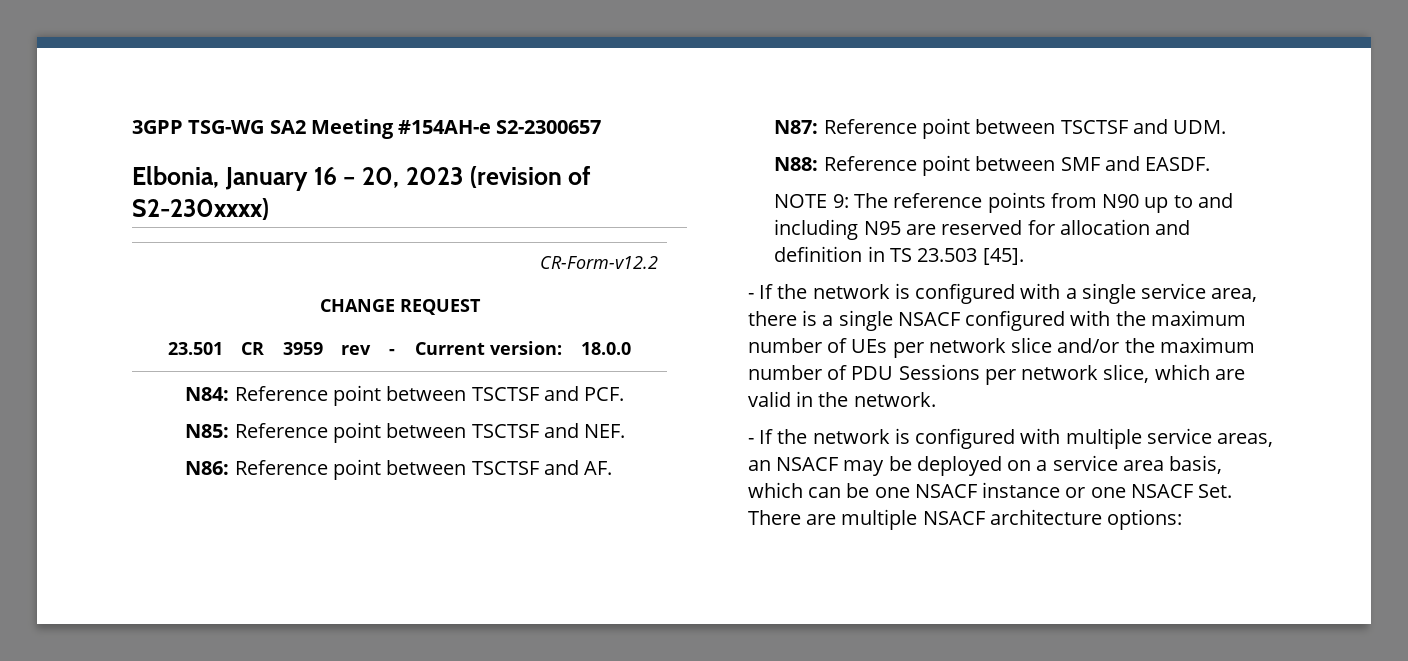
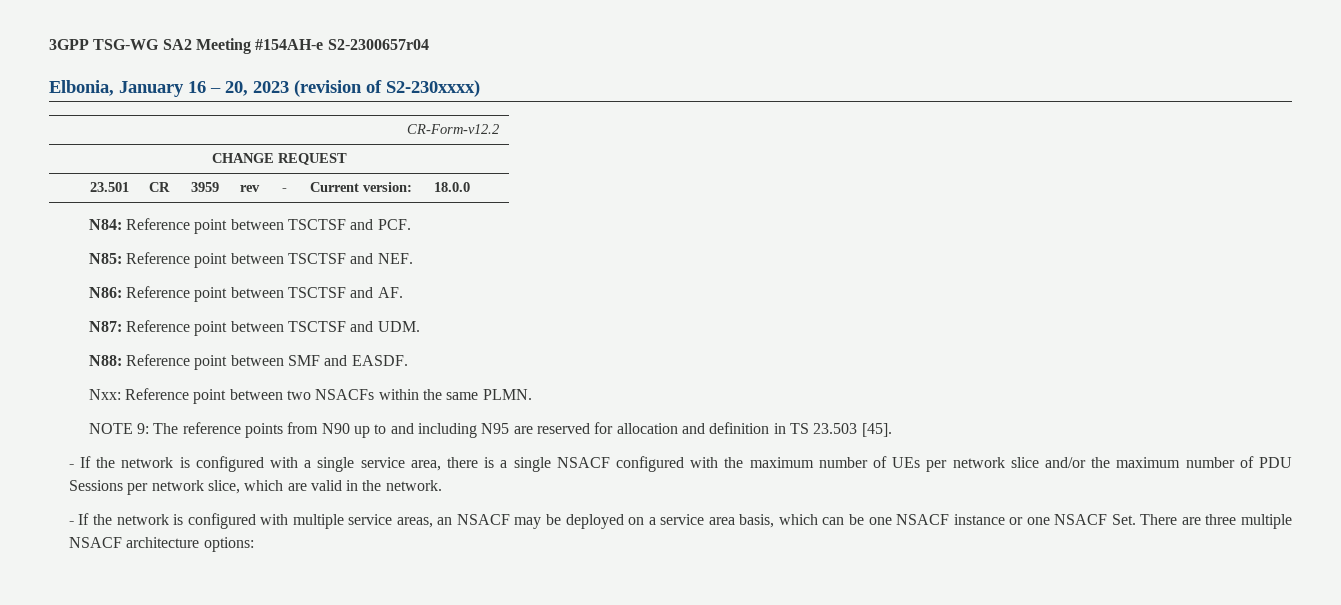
- 3GPP TSG-WG SA2 Meeting #154AH-e S2-2300657
+ 3GPP TSG-WG SA2 Meeting #154AH-e S2-2300657r04
+ Nxx: Reference point between two NSACFs within the same PLMN.
- - If the network is configured with multiple service areas, an NSACF may be deployed on a service area basis, which can be one NSACF instance or one NSACF Set. There are multiple NSACF architecture options:
+ - If the network is configured with multiple service areas, an NSACF may be deployed on a service area basis, which can be one NSACF instance or one NSACF Set. There are three multiple NSACF architecture options:

